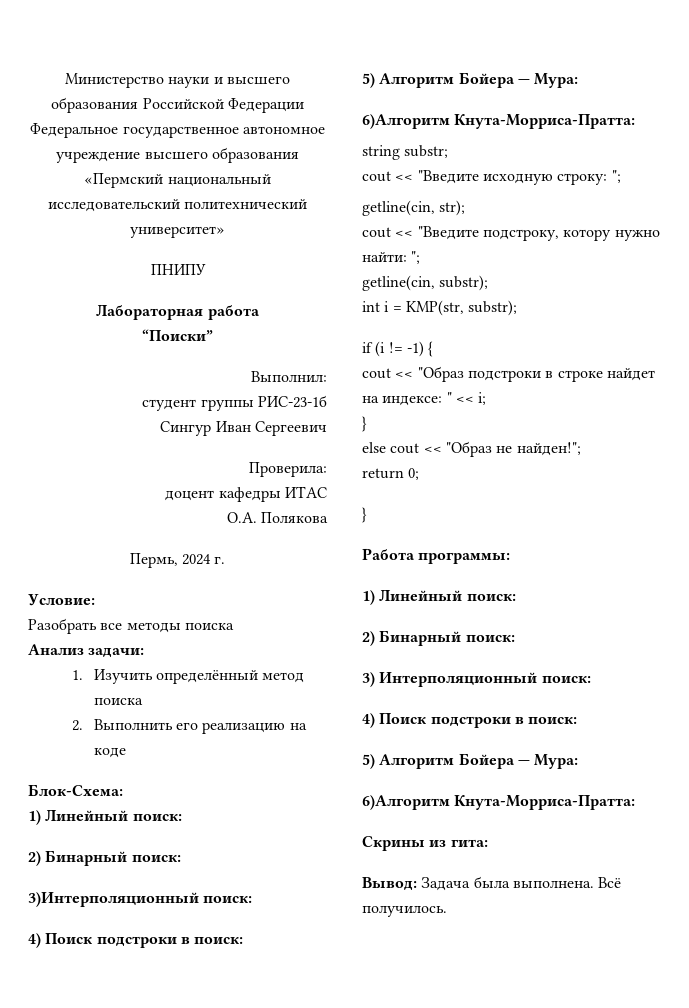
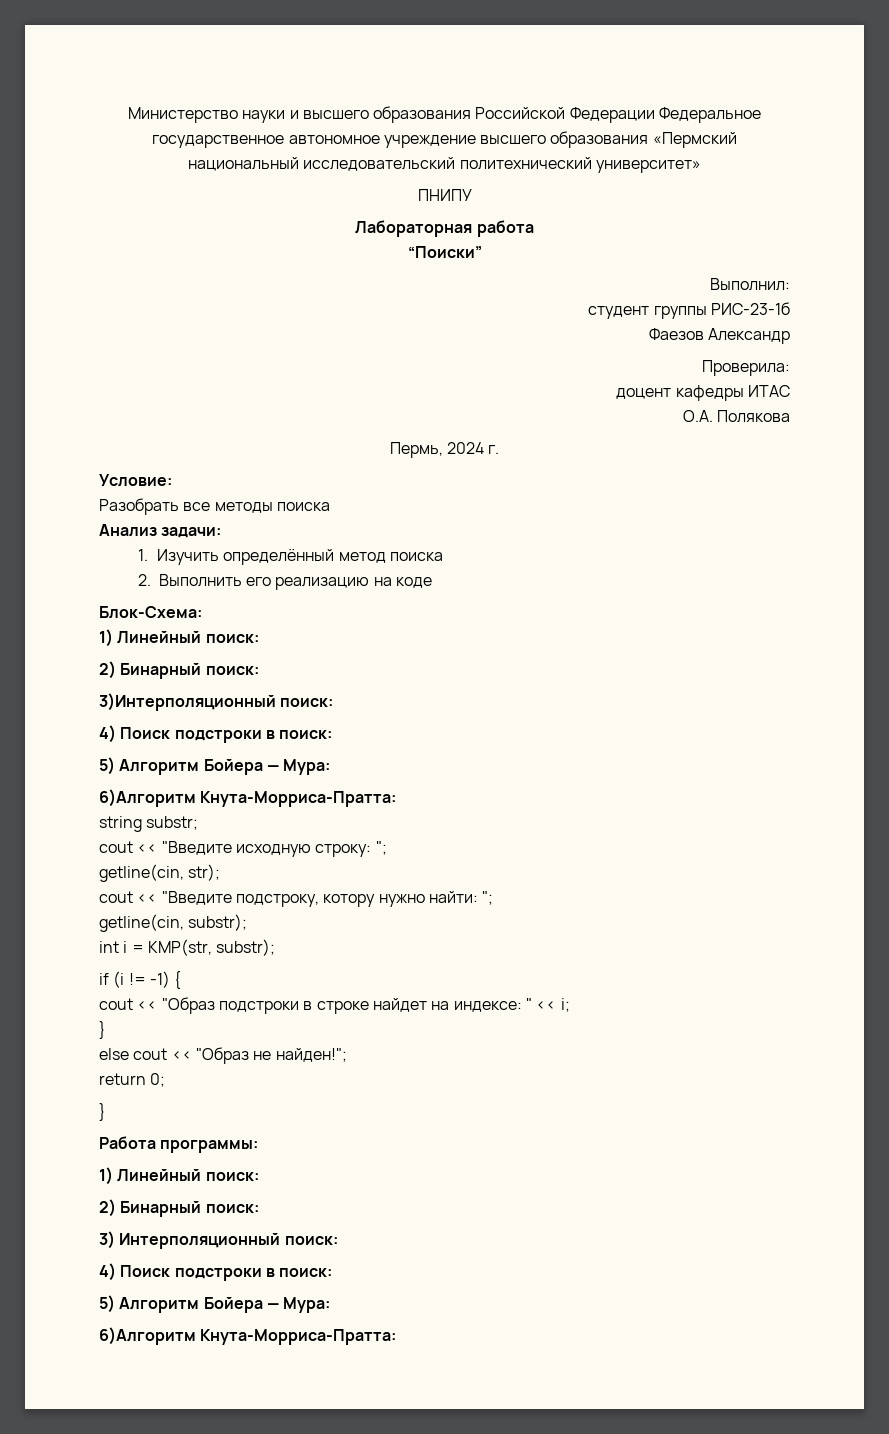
- Сингур Иван Сергеевич
+ Фаезов Александр
- Cкрины из гита:
- Вывод: Задача была выполнена. Всё получилось.

